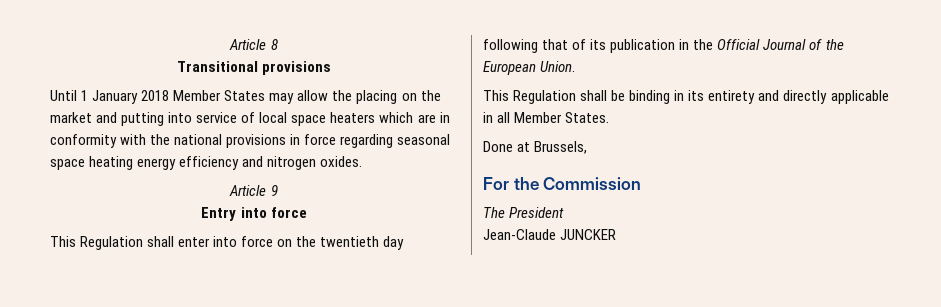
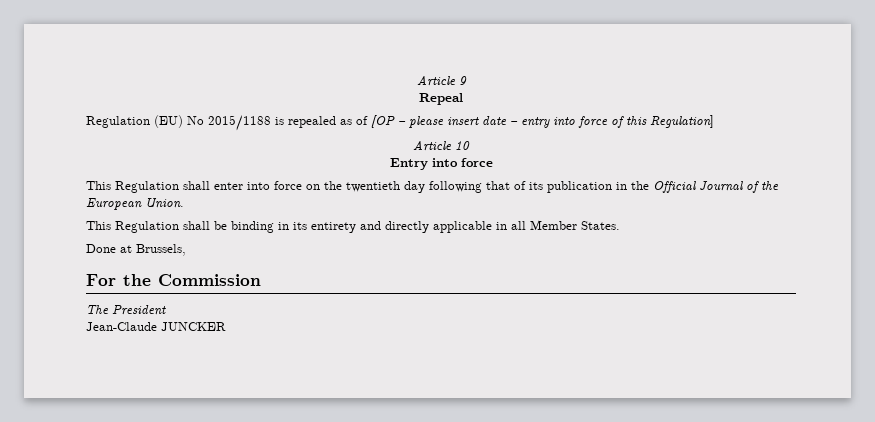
- Article 8
- Transitional provisions
- Until 1 January 2018 Member States may allow the placing on the market and putting into service of local space heaters which are in conformity with the national provisions in force regarding seasonal space heating energy efficiency and nitrogen oxides.
  Article 9
+ Repeal
+ Regulation (EU) No 2015/1188 is repealed as of [OP – please insert date – entry into force of this Regulation]
+ Article 10

